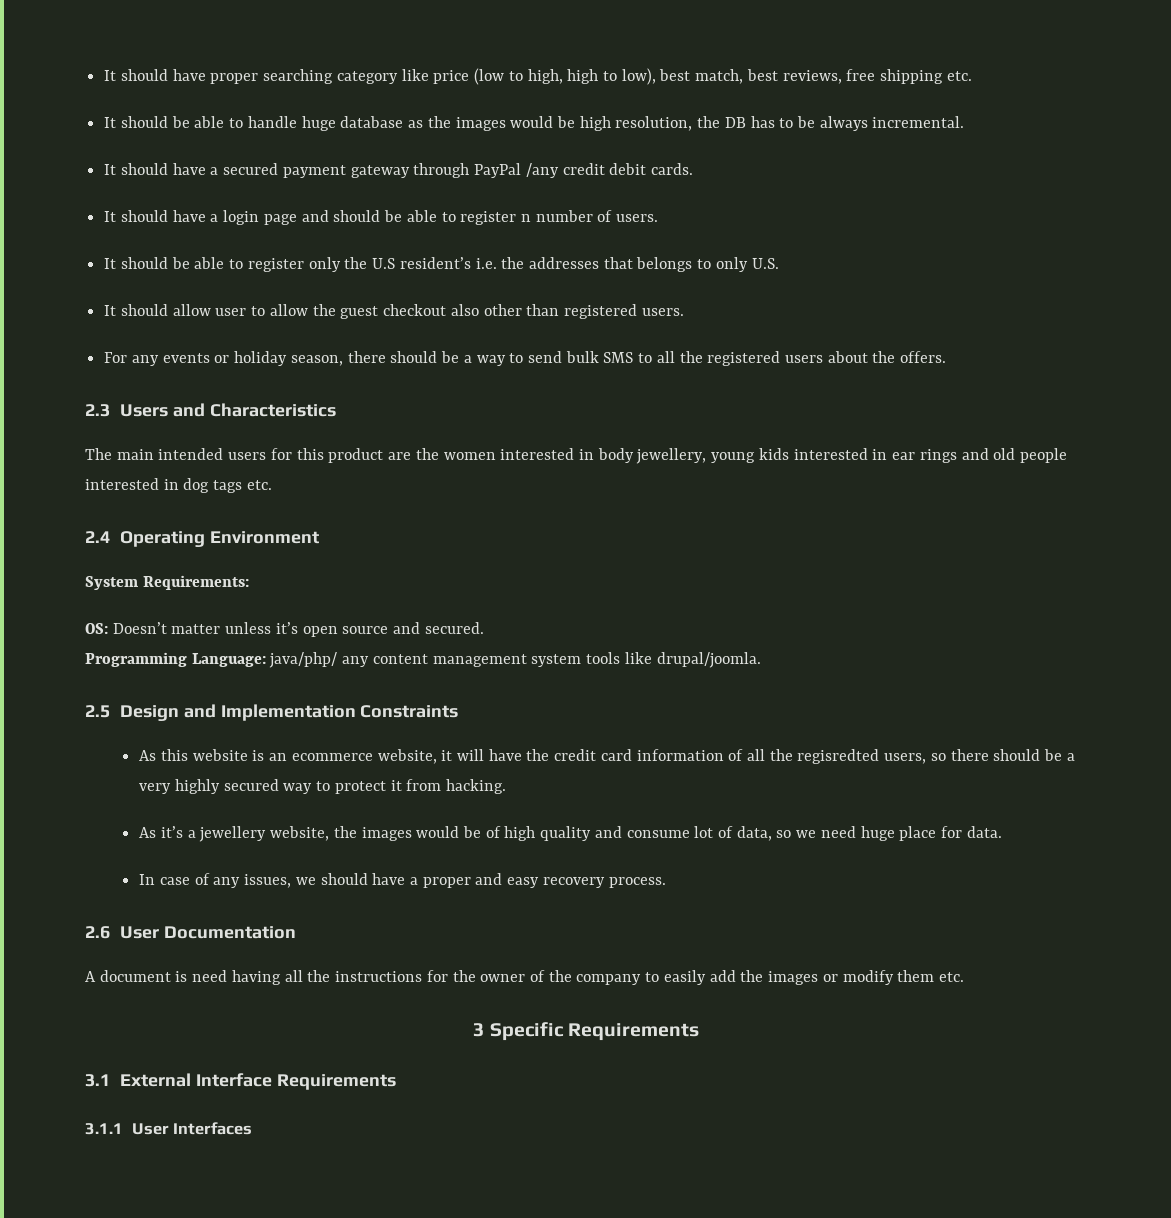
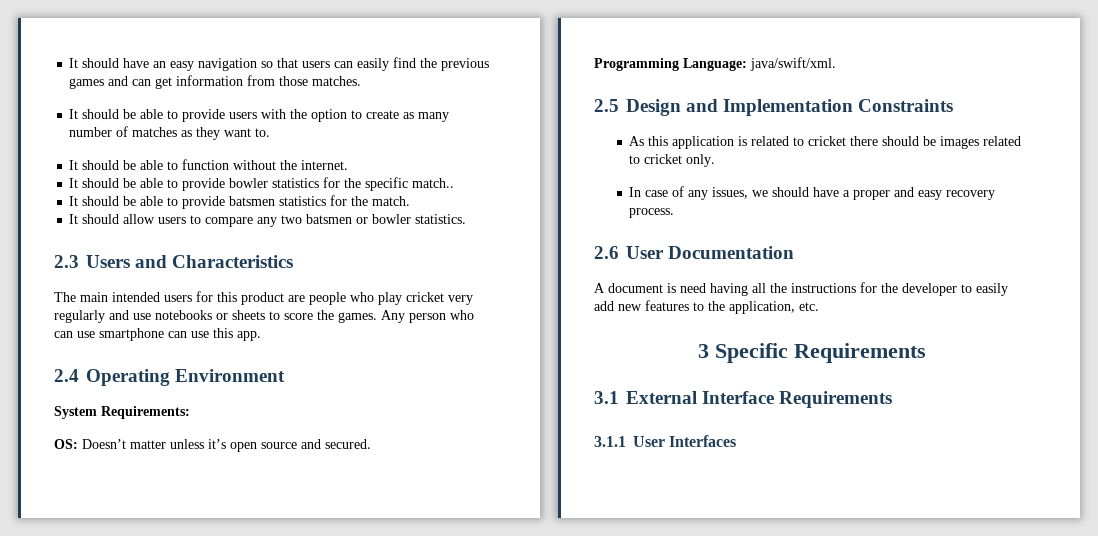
- It should have proper searching category like price (low to high, high to low), best match, best reviews, free shipping etc.
- It should be able to handle huge database as the images would be high resolution, the DB has to be always incremental.
- It should have a secured payment gateway through PayPal /any credit debit cards.
- It should have a login page and should be able to register n number of users.
- It should be able to register only the U.S resident’s i.e. the addresses that belongs to only U.S.
- It should allow user to allow the guest checkout also other than registered users.
- For any events or holiday season, there should be a way to send bulk SMS to all the registered users about the offers.
+ It should have an easy navigation so that users can easily find the previous games and can get information from those matches.
+ It should be able to provide users with the option to create as many number of matches as they want to.
+ It should be able to function without the internet.
+ It should be able to provide bowler statistics for the specific match..
+ It should be able to provide batsmen statistics for the match.
+ It should allow users to compare any two batsmen or bowler statistics.
- The main intended users for this product are the women interested in body jewellery, young kids interested in ear rings and old people interested in dog tags etc.
+ The main intended users for this product are people who play cricket very regularly and use notebooks or sheets to score the games. Any person who can use smartphone can use this app.
- Programming Language: java/php/ any content management system tools like drupal/joomla.
+ Programming Language: java/swift/xml.
- As this website is an ecommerce website, it will have the credit card information of all the regisredted users, so there should be a very highly secured way to protect it from hacking.
- As it’s a jewellery website, the images would be of high quality and consume lot of data, so we need huge place for data.
+ As this application is related to cricket there should be images related to cricket only.
- A document is need having all the instructions for the owner of the company to easily add the images or modify them etc.
+ A document is need having all the instructions for the developer to easily add new features to the application, etc.

